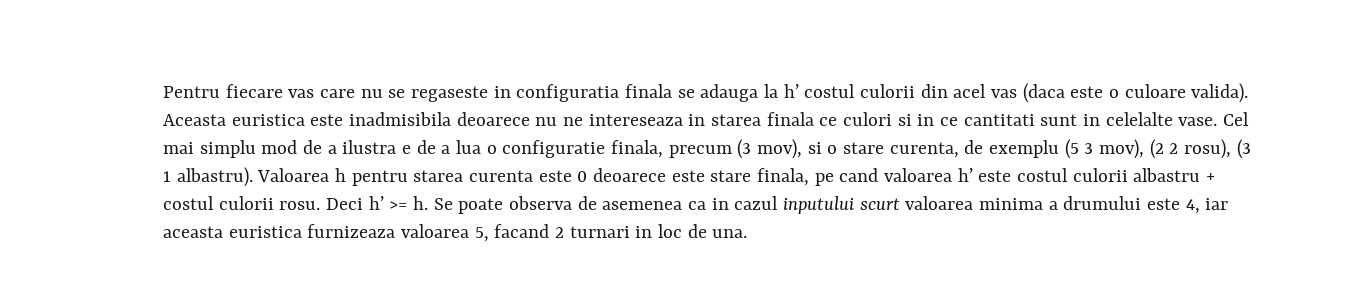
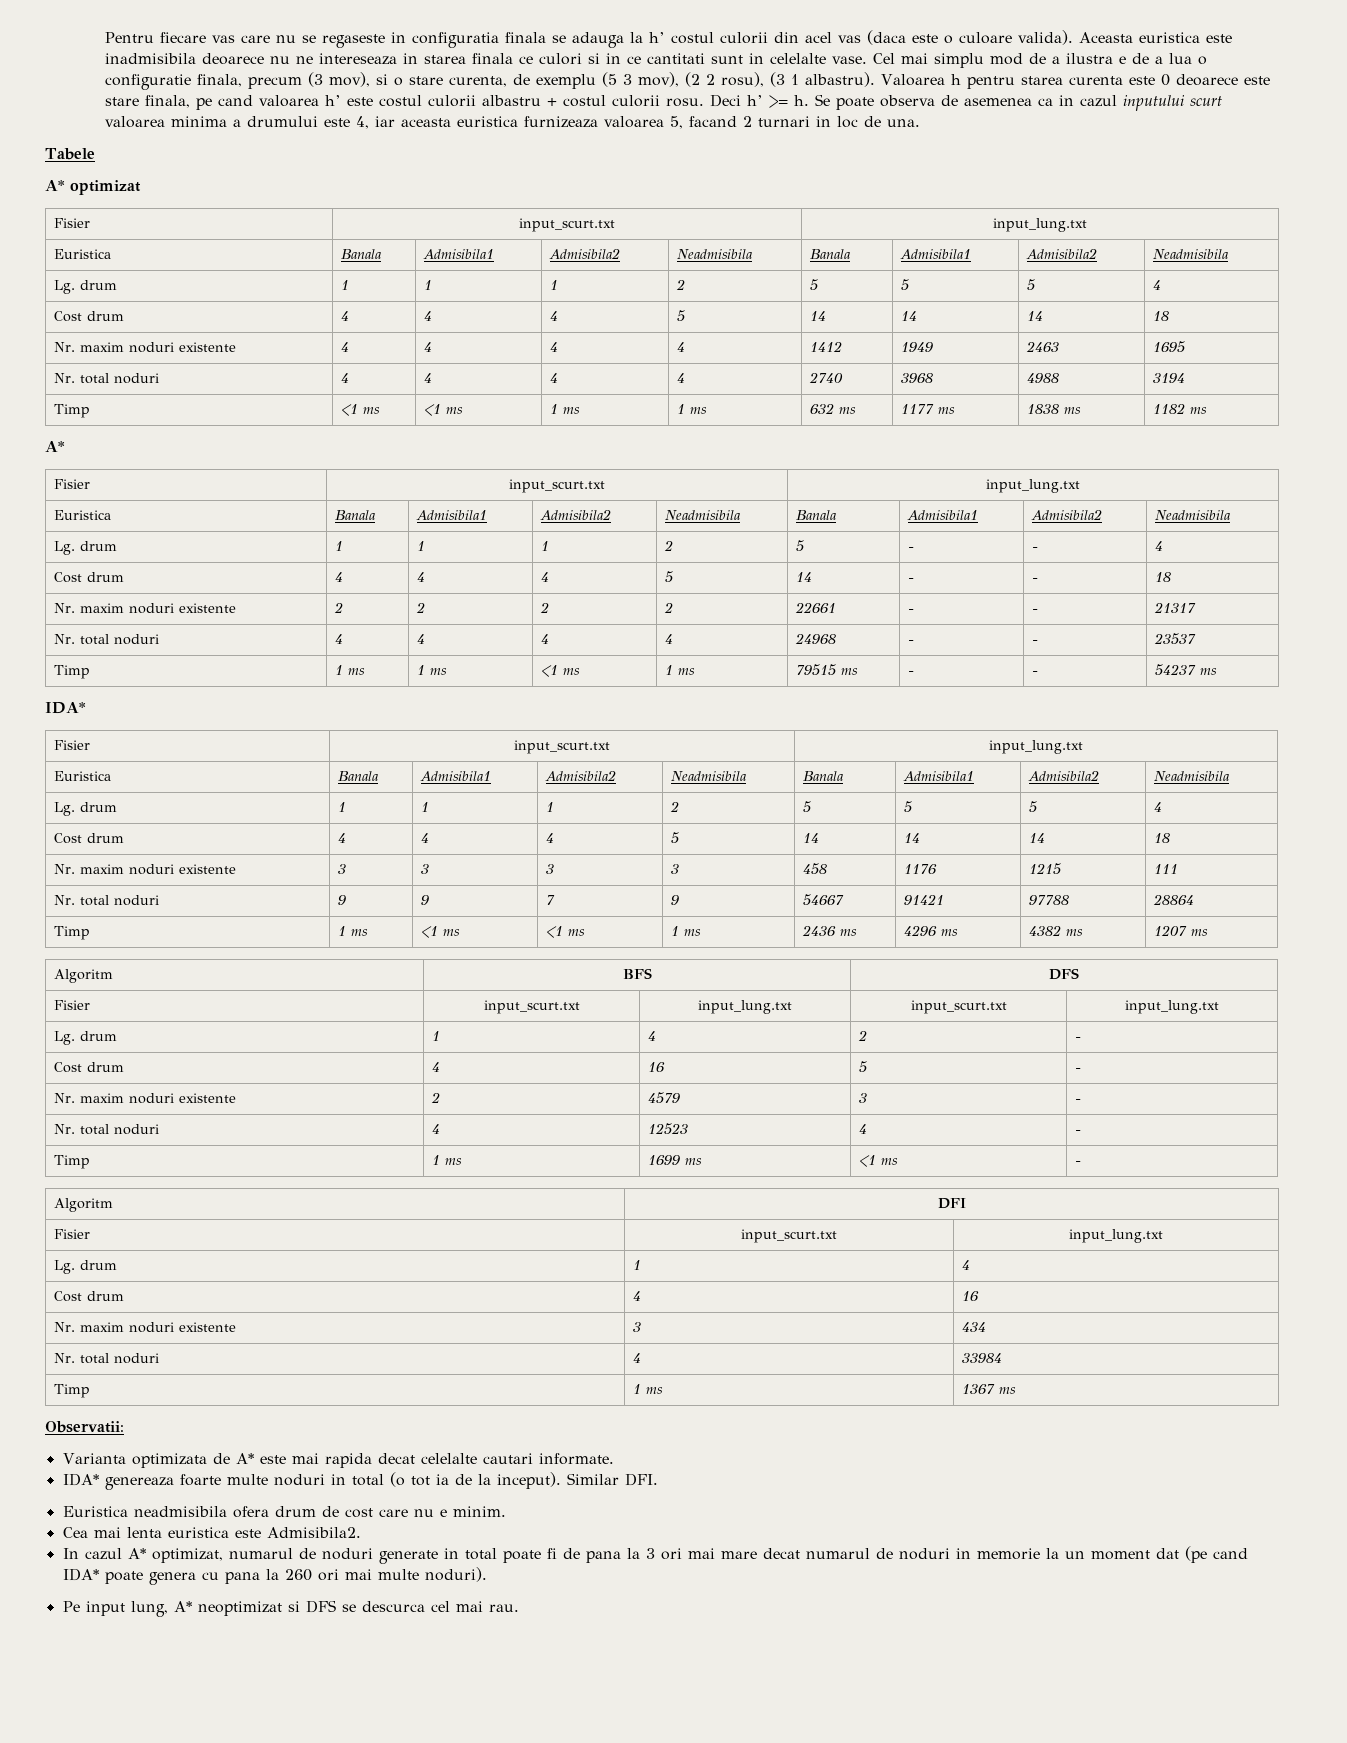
+ Tabele
+ A* optimizat
+ Fisier | input_scurt.txt | input_lung.txt
+ Euristica | Banala | Admisibila1 | Admisibila2 | Neadmisibila | Banala | Admisibila1 | Admisibila2 | Neadmisibila
+ Lg. drum | 1 | 1 | 1 | 2 | 5 | 5 | 5 | 4
+ Cost drum | 4 | 4 | 4 | 5 | 14 | 14 | 14 | 18
+ Nr. maxim noduri existente | 4 | 4 | 4 | 4 | 1412 | 1949 | 2463 | 1695
+ Nr. total noduri | 4 | 4 | 4 | 4 | 2740 | 3968 | 4988 | 3194
+ Timp | <1 ms | <1 ms | 1 ms | 1 ms | 632 ms | 1177 ms | 1838 ms | 1182 ms
+ A*
+ Fisier | input_scurt.txt | input_lung.txt
+ Euristica | Banala | Admisibila1 | Admisibila2 | Neadmisibila | Banala | Admisibila1 | Admisibila2 | Neadmisibila
+ Lg. drum | 1 | 1 | 1 | 2 | 5 | - | - | 4
+ Cost drum | 4 | 4 | 4 | 5 | 14 | - | - | 18
+ Nr. maxim noduri existente | 2 | 2 | 2 | 2 | 22661 | - | - | 21317
+ Nr. total noduri | 4 | 4 | 4 | 4 | 24968 | - | - | 23537
+ Timp | 1 ms | 1 ms | <1 ms | 1 ms | 79515 ms | - | - | 54237 ms
+ IDA*
+ Fisier | input_scurt.txt | input_lung.txt
+ Euristica | Banala | Admisibila1 | Admisibila2 | Neadmisibila | Banala | Admisibila1 | Admisibila2 | Neadmisibila
+ Lg. drum | 1 | 1 | 1 | 2 | 5 | 5 | 5 | 4
+ Cost drum | 4 | 4 | 4 | 5 | 14 | 14 | 14 | 18
+ Nr. maxim noduri existente | 3 | 3 | 3 | 3 | 458 | 1176 | 1215 | 111
+ Nr. total noduri | 9 | 9 | 7 | 9 | 54667 | 91421 | 97788 | 28864
+ Timp | 1 ms | <1 ms | <1 ms | 1 ms | 2436 ms | 4296 ms | 4382 ms | 1207 ms
+ Algoritm | BFS | DFS
+ Fisier | input_scurt.txt | input_lung.txt | input_scurt.txt | input_lung.txt
+ Lg. drum | 1 | 4 | 2 | -
+ Cost drum | 4 | 16 | 5 | -
+ Nr. maxim noduri existente | 2 | 4579 | 3 | -
+ Nr. total noduri | 4 | 12523 | 4 | -
+ Timp | 1 ms | 1699 ms | <1 ms | -
+ Algoritm | DFI
+ Fisier | input_scurt.txt | input_lung.txt
+ Lg. drum | 1 | 4
+ Cost drum | 4 | 16
+ Nr. maxim noduri existente | 3 | 434
+ Nr. total noduri | 4 | 33984
+ Timp | 1 ms | 1367 ms
+ Observatii:
+ Varianta optimizata de A* este mai rapida decat celelalte cautari informate.
+ IDA* genereaza foarte multe noduri in total (o tot ia de la inceput). Similar DFI.
+ Euristica neadmisibila ofera drum de cost care nu e minim.
+ Cea mai lenta euristica este Admisibila2.
+ In cazul A* optimizat, numarul de noduri generate in total poate fi de pana la 3 ori mai mare decat numarul de noduri in memorie la un moment dat (pe cand IDA* poate genera cu pana la 260 ori mai multe noduri).
+ Pe input lung, A* neoptimizat si DFS se descurca cel mai rau.

